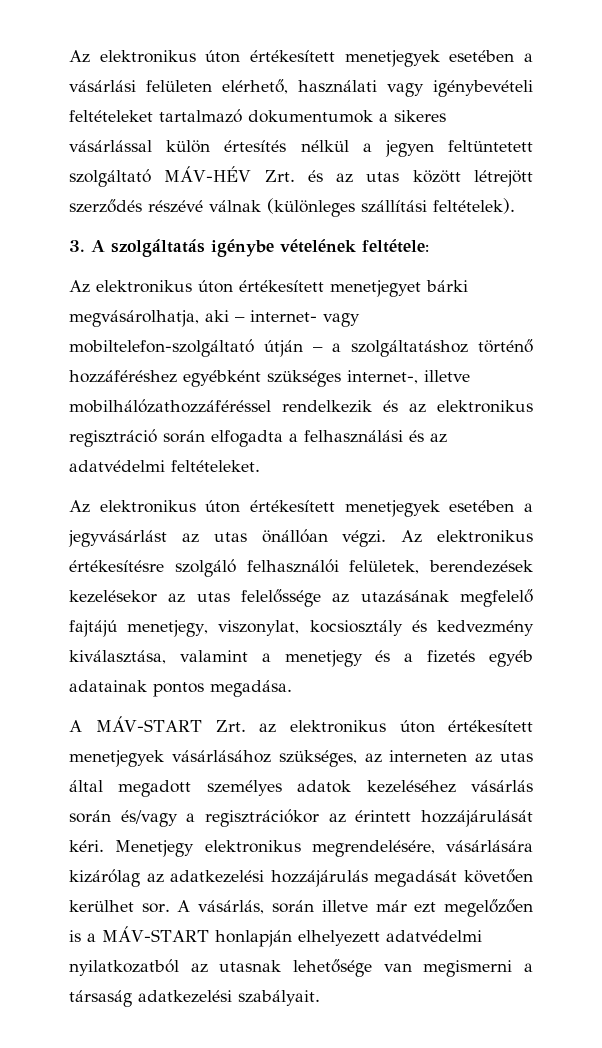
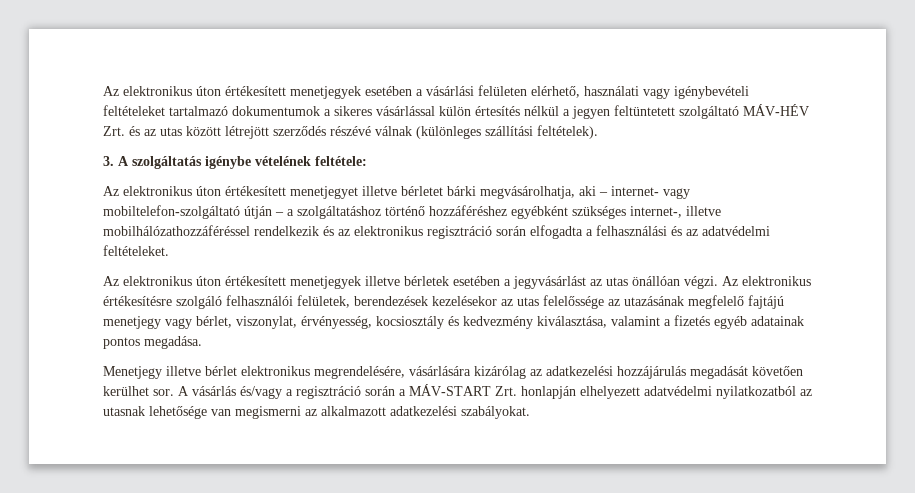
- Az elektronikus úton értékesített menetjegyet bárki megvásárolhatja, aki – internet- vagy mobiltelefon-szolgáltató útján – a szolgáltatáshoz történő hozzáféréshez egyébként szükséges internet-, illetve mobilhálózathozzáféréssel rendelkezik és az elektronikus regisztráció során elfogadta a felhasználási és az adatvédelmi feltételeket.
+ Az elektronikus úton értékesített menetjegyet illetve bérletet bárki megvásárolhatja, aki – internet- vagy mobiltelefon-szolgáltató útján – a szolgáltatáshoz történő hozzáféréshez egyébként szükséges internet-, illetve mobilhálózathozzáféréssel rendelkezik és az elektronikus regisztráció során elfogadta a felhasználási és az adatvédelmi feltételeket.
- Az elektronikus úton értékesített menetjegyek esetében a jegyvásárlást az utas önállóan végzi.
+ Az elektronikus úton értékesített menetjegyek illetve bérletek esetében a jegyvásárlást az utas önállóan végzi.
- Az elektronikus értékesítésre szolgáló felhasználói felületek, berendezések kezelésekor az utas felelőssége az utazásának megfelelő fajtájú menetjegy, viszonylat, kocsiosztály és kedvezmény kiválasztása, valamint a menetjegy és a fizetés egyéb adatainak pontos megadása.
+ Az elektronikus értékesítésre szolgáló felhasználói felületek, berendezések kezelésekor az utas felelőssége az utazásának megfelelő fajtájú menetjegy vagy bérlet, viszonylat, érvényesség, kocsiosztály és kedvezmény kiválasztása, valamint a fizetés egyéb adatainak pontos megadása.
- A MÁV-START Zrt. az elektronikus úton értékesített menetjegyek vásárlásához szükséges, az interneten az utas által megadott személyes adatok kezeléséhez vásárlás során és/vagy a regisztrációkor az érintett hozzájárulását kéri. Menetjegy elektronikus megrendelésére, vásárlására kizárólag az adatkezelési hozzájárulás megadását követően kerülhet sor.
+ Menetjegy illetve bérlet elektronikus megrendelésére, vásárlására kizárólag az adatkezelési hozzájárulás megadását követően kerülhet sor.
- A vásárlás, során illetve már ezt megelőzően is a MÁV-START honlapján elhelyezett adatvédelmi nyilatkozatból az utasnak lehetősége van megismerni a társaság adatkezelési szabályait.
+ A vásárlás és/vagy a regisztráció során a MÁV-START Zrt. honlapján elhelyezett adatvédelmi nyilatkozatból az utasnak lehetősége van megismerni az alkalmazott adatkezelési szabályokat.

